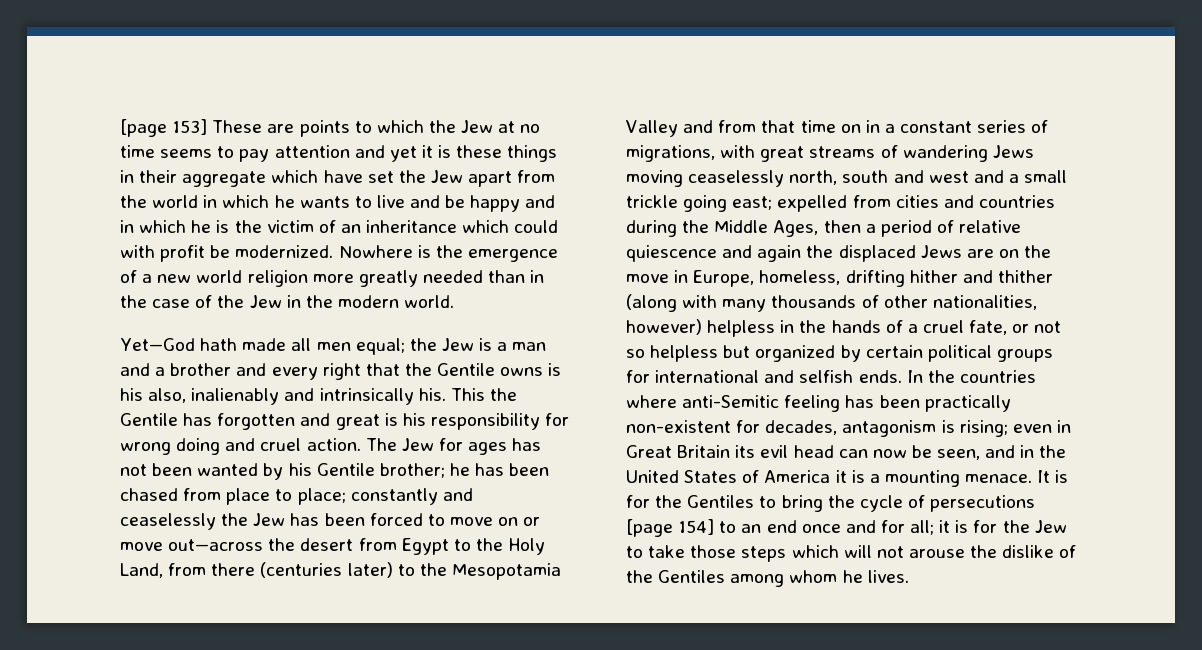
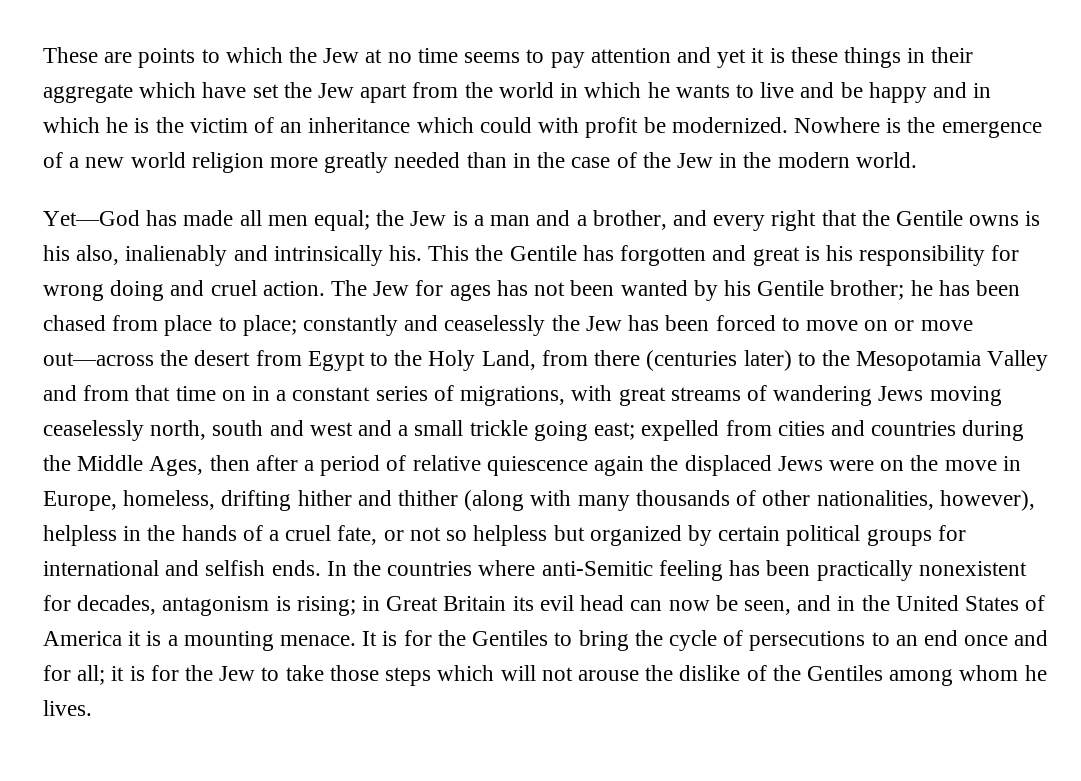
- [page 153] These are points to which the Jew at no time seems to pay attention and yet it is these things in their aggregate which have set the Jew apart from the world in which he wants to live and be happy and in which he is the victim of an inheritance which could with profit be modernized.
+ These are points to which the Jew at no time seems to pay attention and yet it is these things in their aggregate which have set the Jew apart from the world in which he wants to live and be happy and in which he is the victim of an inheritance which could with profit be modernized.
- Yet—God hath made all men equal; the Jew is a man and a brother and every right that the Gentile owns is his also, inalienably and intrinsically his.
+ Yet—God has made all men equal; the Jew is a man and a brother, and every right that the Gentile owns is his also, inalienably and intrinsically his.
- expelled from cities and countries during the Middle Ages, then a period of relative quiescence and again the displaced Jews are on the move in Europe, homeless, drifting hither and thither (along with many thousands of other nationalities, however) helpless in the hands of a cruel fate, or not so helpless but organized by certain political groups for international and selfish ends.
+ expelled from cities and countries during the Middle Ages, then after a period of relative quiescence again the displaced Jews were on the move in Europe, homeless, drifting hither and thither (along with many thousands of other nationalities, however), helpless in the hands of a cruel fate, or not so helpless but organized by certain political groups for international and selfish ends.
- In the countries where anti-Semitic feeling has been practically non-existent for decades, antagonism is rising; even in Great Britain its evil head can now be seen, and in the United States of America it is a mounting menace.
+ In the countries where anti-Semitic feeling has been practically nonexistent for decades, antagonism is rising; in Great Britain its evil head can now be seen, and in the United States of America it is a mounting menace.
- It is for the Gentiles to bring the cycle of persecutions [page 154] to an end once and for all; it is for the Jew to take those steps which will not arouse the dislike of the Gentiles among whom he lives.
+ It is for the Gentiles to bring the cycle of persecutions to an end once and for all; it is for the Jew to take those steps which will not arouse the dislike of the Gentiles among whom he lives.

